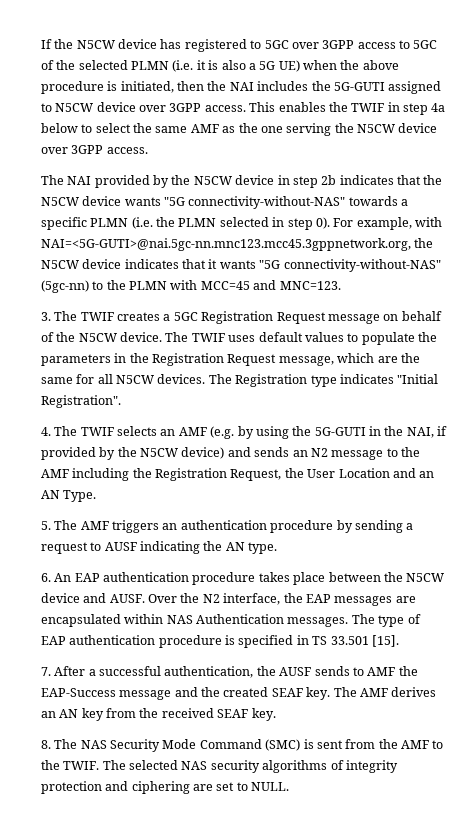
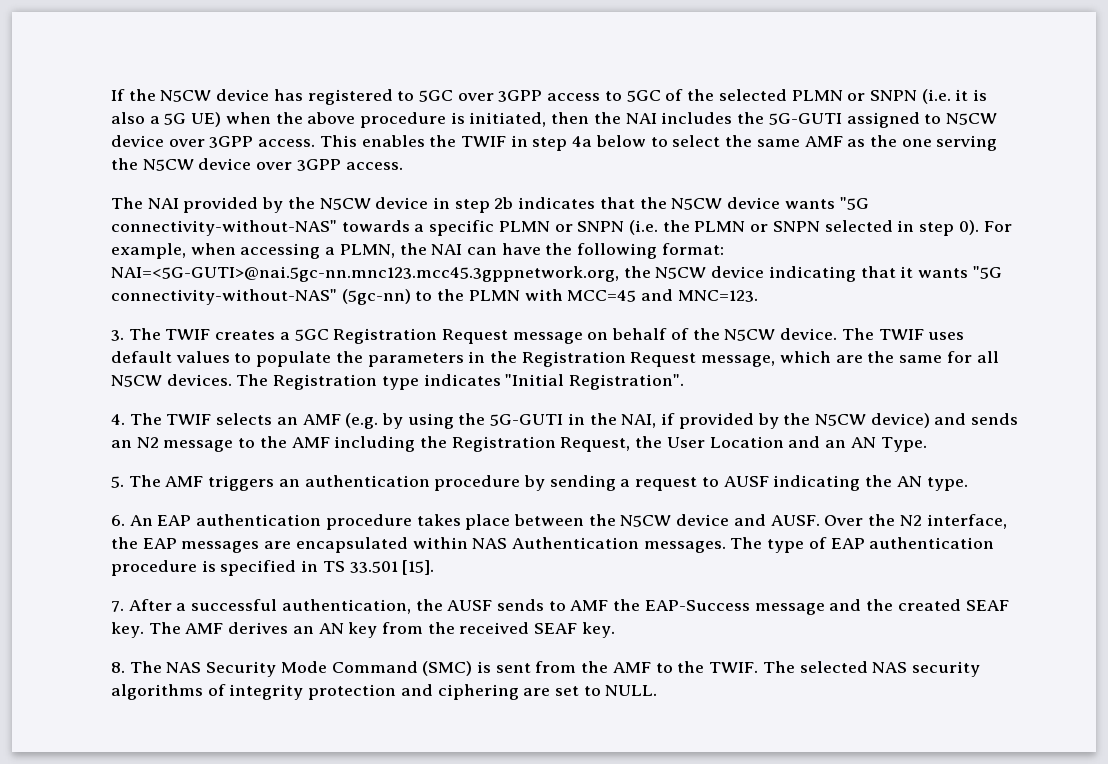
- If the N5CW device has registered to 5GC over 3GPP access to 5GC of the selected PLMN (i.e. it is also a 5G UE) when the above procedure is initiated, then the NAI includes the 5G-GUTI assigned to N5CW device over 3GPP access.
+ If the N5CW device has registered to 5GC over 3GPP access to 5GC of the selected PLMN or SNPN (i.e. it is also a 5G UE) when the above procedure is initiated, then the NAI includes the 5G-GUTI assigned to N5CW device over 3GPP access.
- The NAI provided by the N5CW device in step 2b indicates that the N5CW device wants "5G connectivity-without-NAS" towards a specific PLMN (i.e. the PLMN selected in step 0).
+ The NAI provided by the N5CW device in step 2b indicates that the N5CW device wants "5G connectivity-without-NAS" towards a specific PLMN or SNPN (i.e. the PLMN or SNPN selected in step 0).
- For example, with NAI=<5G-GUTI>@nai.5gc-nn.mnc123.mcc45.3gppnetwork.org, the N5CW device indicates that it wants "5G connectivity-without-NAS" (5gc-nn) to the PLMN with MCC=45 and MNC=123.
+ For example, when accessing a PLMN, the NAI can have the following format: NAI=<5G-GUTI>@nai.5gc-nn.mnc123.mcc45.3gppnetwork.org, the N5CW device indicating that it wants "5G connectivity-without-NAS" (5gc-nn) to the PLMN with MCC=45 and MNC=123.

